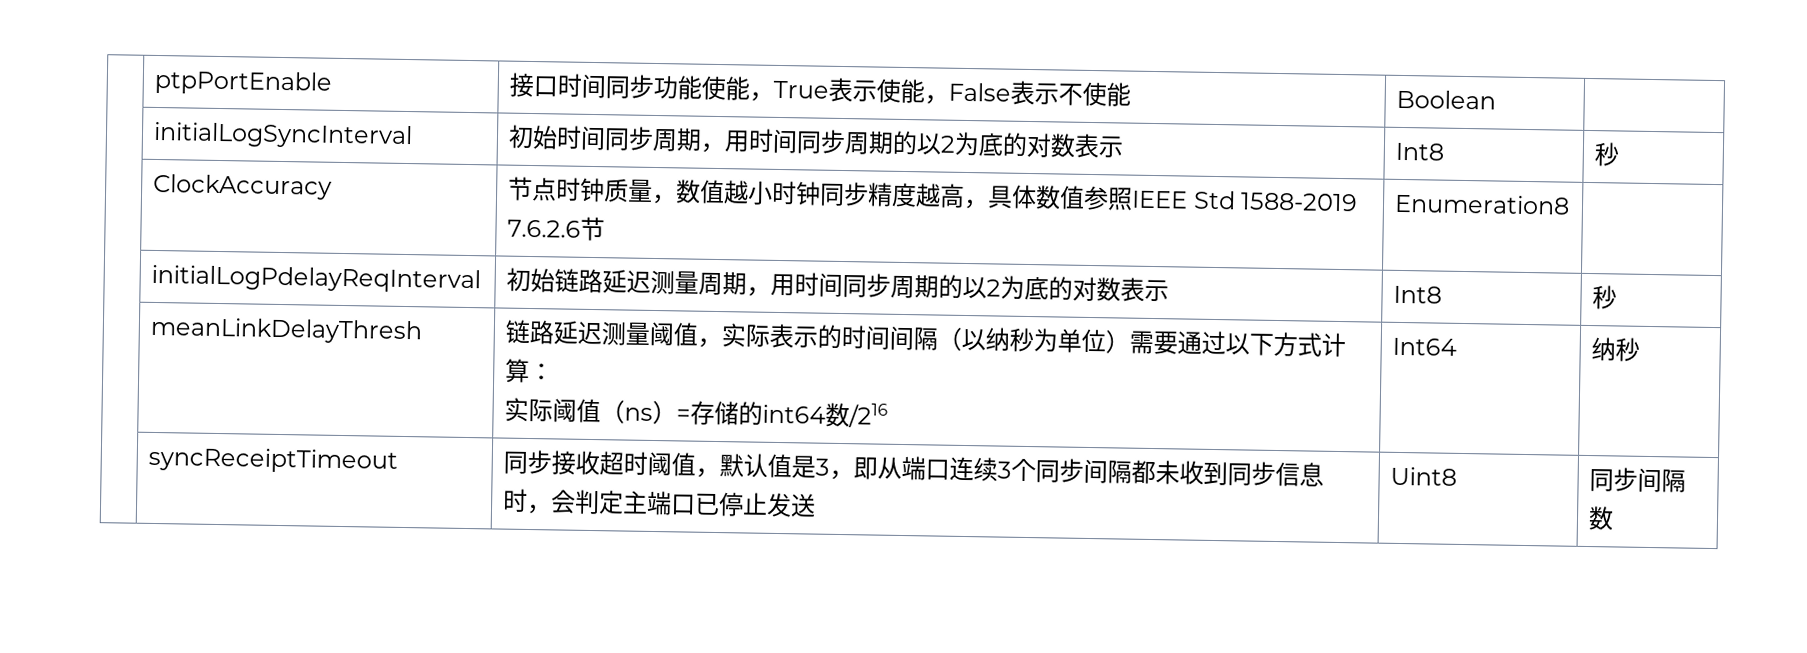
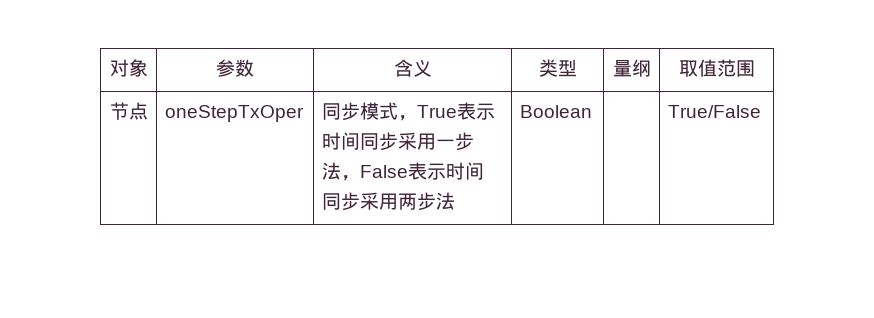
- | ptpPortEnable | 接口时间同步功能使能，True表示使能，False表示不使能 | Boolean |
- | initialLogSyncInterval | 初始时间同步周期，用时间同步周期的以2为底的对数表示 | Int8 | 秒
- | ClockAccuracy | 节点时钟质量，数值越小时钟同步精度越高，具体数值参照IEEE Std 1588-2019 7.6.2.6节 | Enumeration8 |
- | initialLogPdelayReqInterval | 初始链路延迟测量周期，用时间同步周期的以2为底的对数表示 | Int8 | 秒
- | meanLinkDelayThresh | 链路延迟测量阈值，实际表示的时间间隔（以纳秒为单位）需要通过以下方式计算：
- 实际阈值（ns）=存储的int64数/216 | Int64 | 纳秒
- | syncReceiptTimeout | 同步接收超时阈值，默认值是3，即从端口连续3个同步间隔都未收到同步信息时，会判定主端口已停止发送 | Uint8 | 同步间隔数
+ 对象 | 参数 | 含义 | 类型 | 量纲 | 取值范围
+ 节点 | oneStepTxOper | 同步模式，True表示时间同步采用一步法，False表示时间同步采用两步法 | Boolean | | True/False

